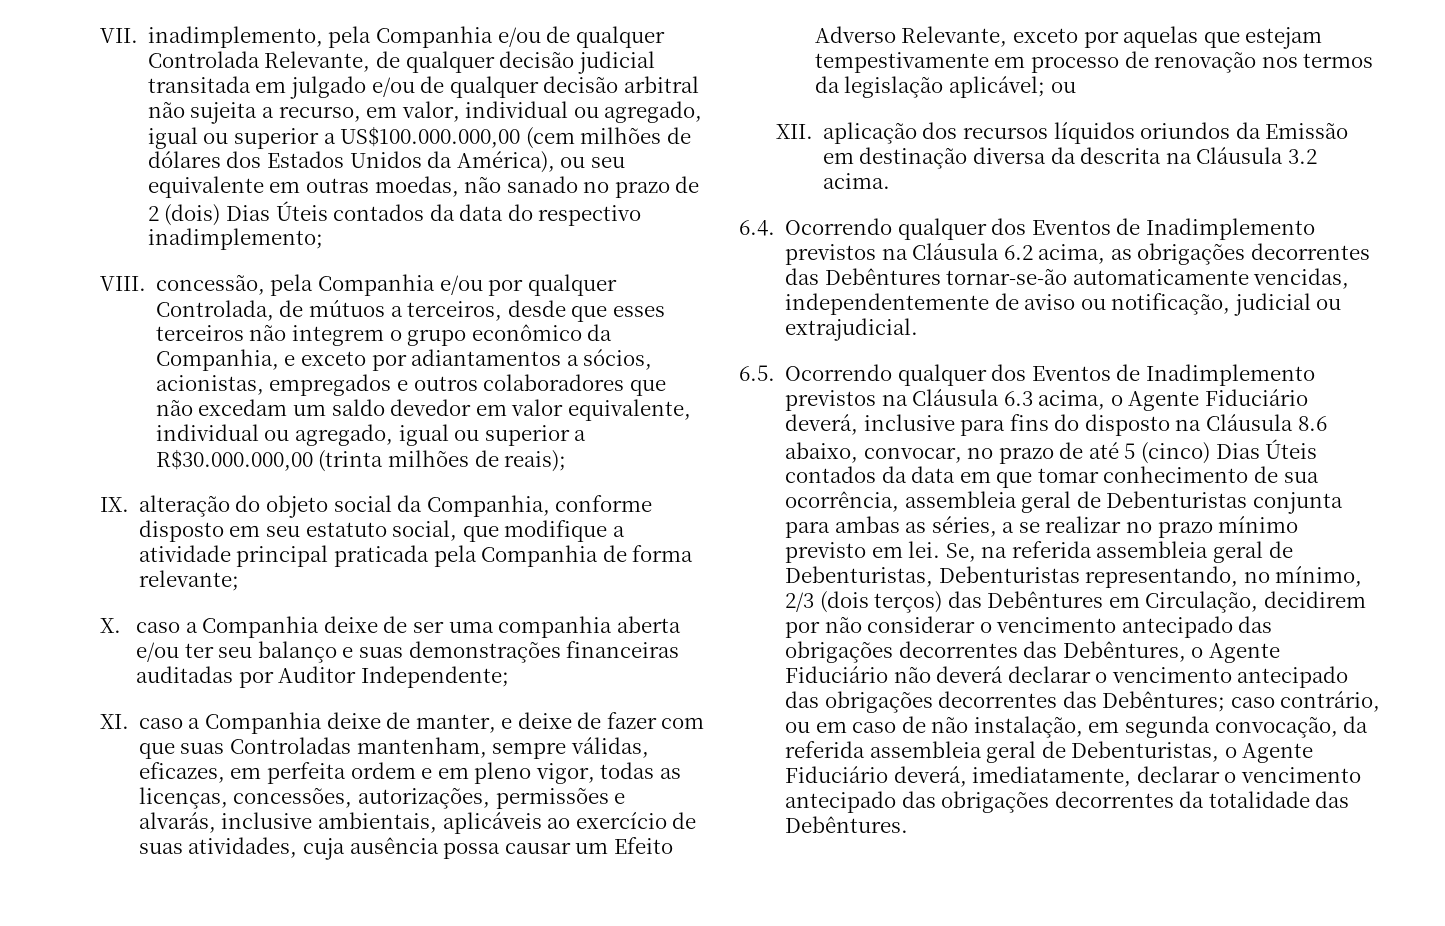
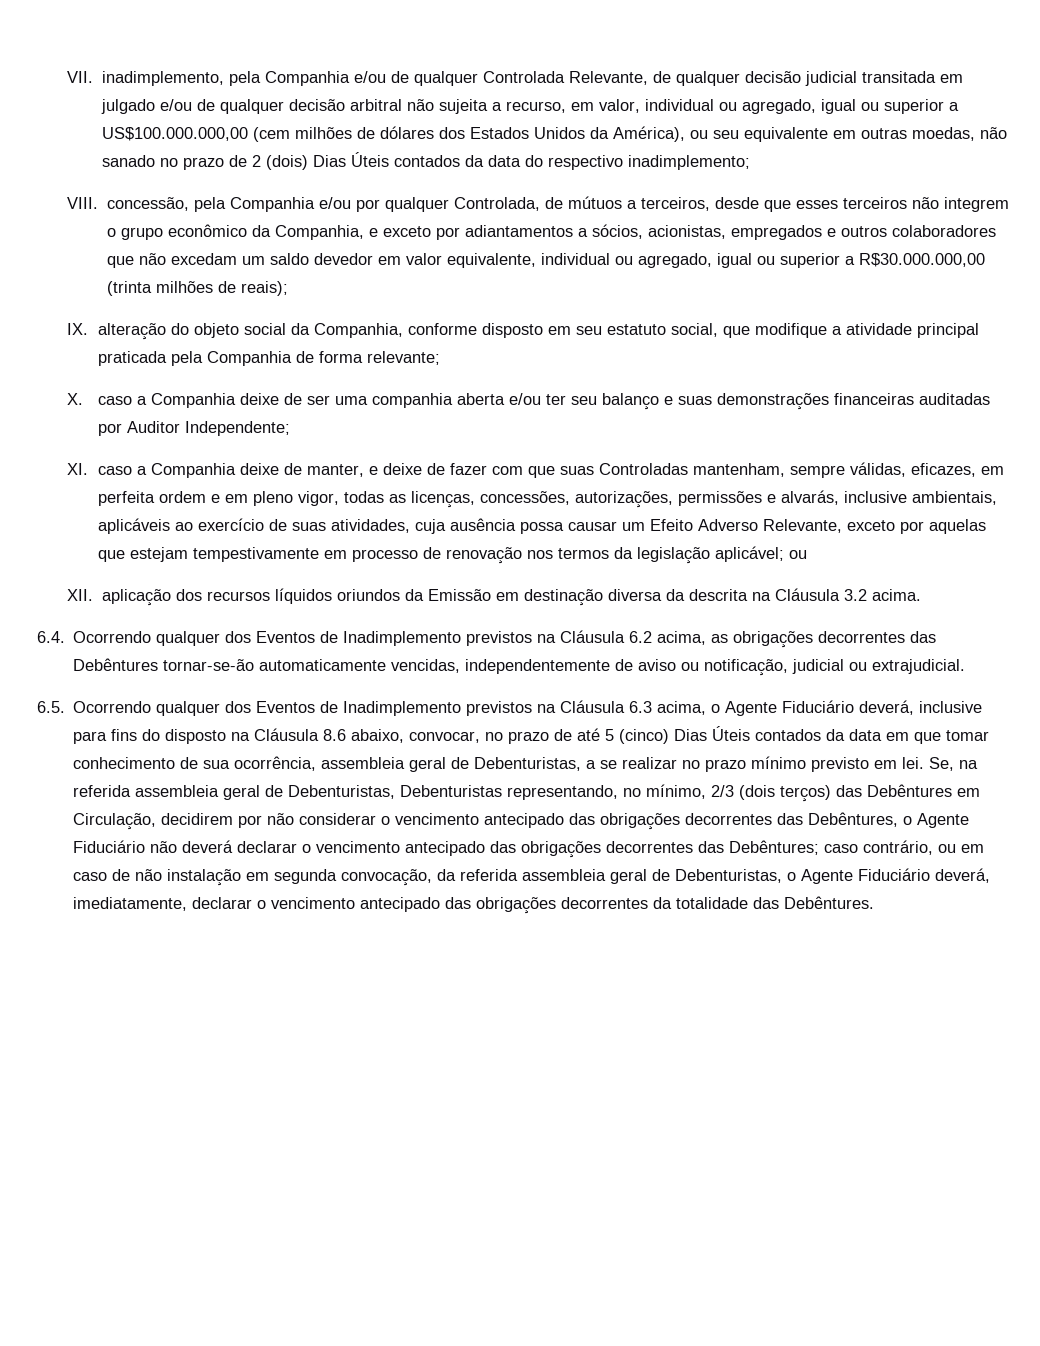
- 6.5. Ocorrendo qualquer dos Eventos de Inadimplemento previstos na Cláusula 6.3 acima, o Agente Fiduciário deverá, inclusive para fins do disposto na Cláusula 8.6 abaixo, convocar, no prazo de até 5 (cinco) Dias Úteis contados da data em que tomar conhecimento de sua ocorrência, assembleia geral de Debenturistas conjunta para ambas as séries, a se realizar no prazo mínimo previsto em lei.
+ 6.5. Ocorrendo qualquer dos Eventos de Inadimplemento previstos na Cláusula 6.3 acima, o Agente Fiduciário deverá, inclusive para fins do disposto na Cláusula 8.6 abaixo, convocar, no prazo de até 5 (cinco) Dias Úteis contados da data em que tomar conhecimento de sua ocorrência, assembleia geral de Debenturistas, a se realizar no prazo mínimo previsto em lei.
- caso contrário, ou em caso de não instalação, em segunda convocação, da referida assembleia geral de Debenturistas, o Agente Fiduciário deverá, imediatamente, declarar o vencimento antecipado das obrigações decorrentes da totalidade das Debêntures.
+ caso contrário, ou em caso de não instalação em segunda convocação, da referida assembleia geral de Debenturistas, o Agente Fiduciário deverá, imediatamente, declarar o vencimento antecipado das obrigações decorrentes da totalidade das Debêntures.

